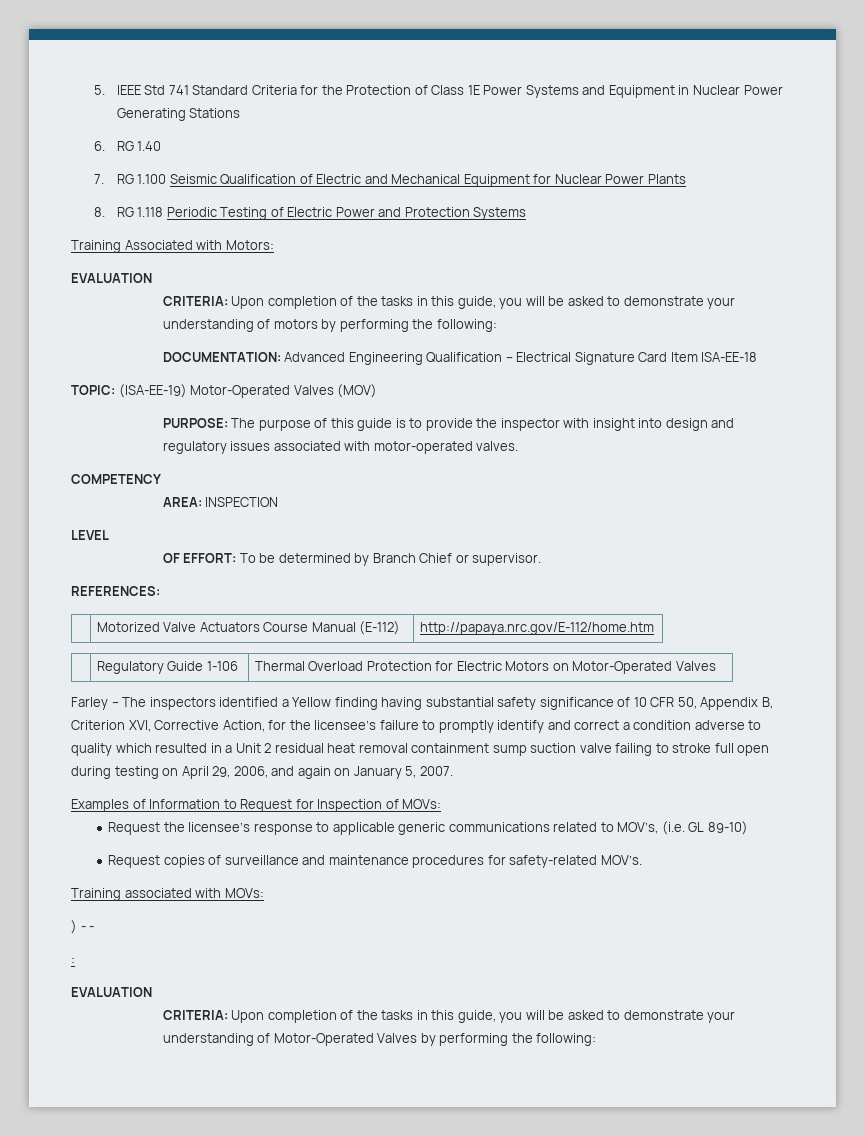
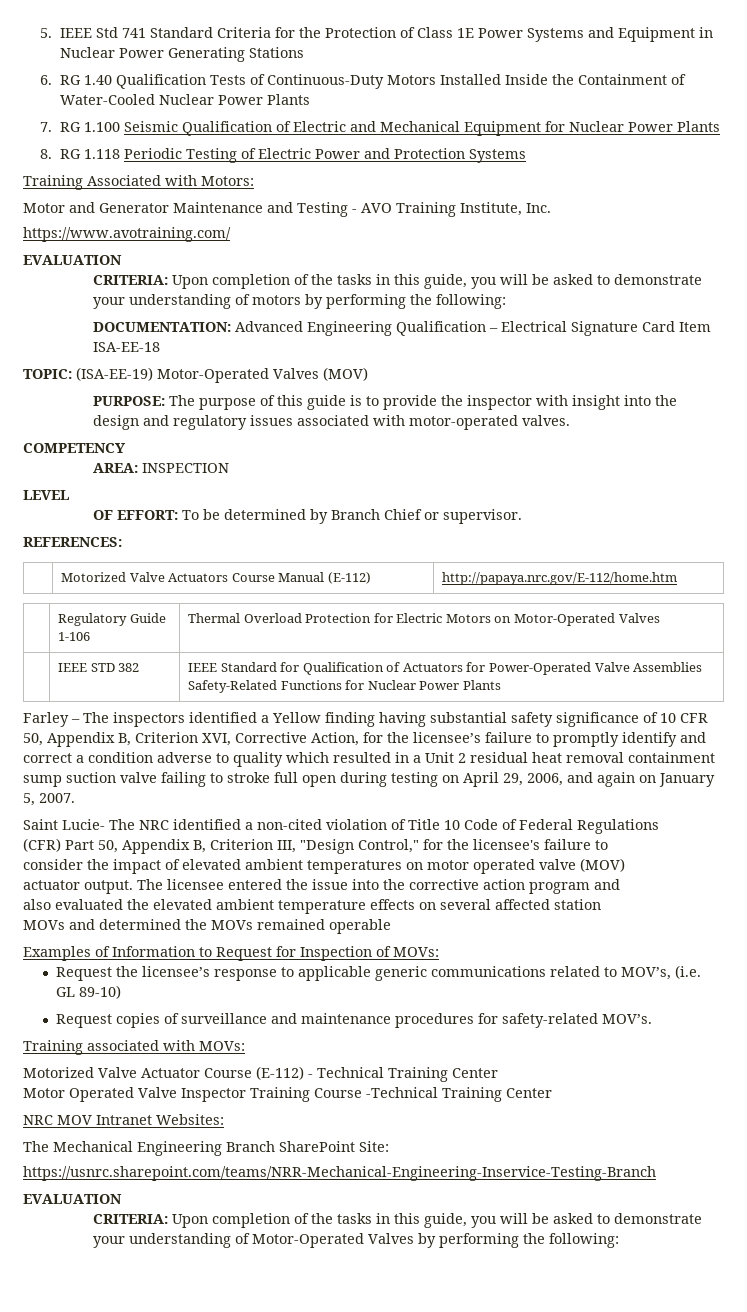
- 6. RG 1.40
+ 6. RG 1.40 Qualification Tests of Continuous-Duty Motors Installed Inside the Containment of Water-Cooled Nuclear Power Plants
+ Motor and Generator Maintenance and Testing - AVO Training Institute, Inc.
+ https://www.avotraining.com/
- PURPOSE: The purpose of this guide is to provide the inspector with insight into design and regulatory issues associated with motor-operated valves.
+ PURPOSE: The purpose of this guide is to provide the inspector with insight into the design and regulatory issues associated with motor-operated valves.
+ | IEEE STD 382 | IEEE Standard for Qualification of Actuators for Power-Operated Valve Assemblies Safety-Related Functions for Nuclear Power Plants
+ Saint Lucie- The NRC identified a non-cited violation of Title 10 Code of Federal Regulations
+ (CFR) Part 50, Appendix B, Criterion III, "Design Control," for the licensee's failure to
+ consider the impact of elevated ambient temperatures on motor operated valve (MOV)
+ actuator output. The licensee entered the issue into the corrective action program and
+ also evaluated the elevated ambient temperature effects on several affected station
+ MOVs and determined the MOVs remained operable
- ) - -
- :
+ Motorized Valve Actuator Course (E-112) - Technical Training Center
+ Motor Operated Valve Inspector Training Course -Technical Training Center
+ NRC MOV Intranet Websites:
+ The Mechanical Engineering Branch SharePoint Site:
+ https://usnrc.sharepoint.com/teams/NRR-Mechanical-Engineering-Inservice-Testing-Branch

